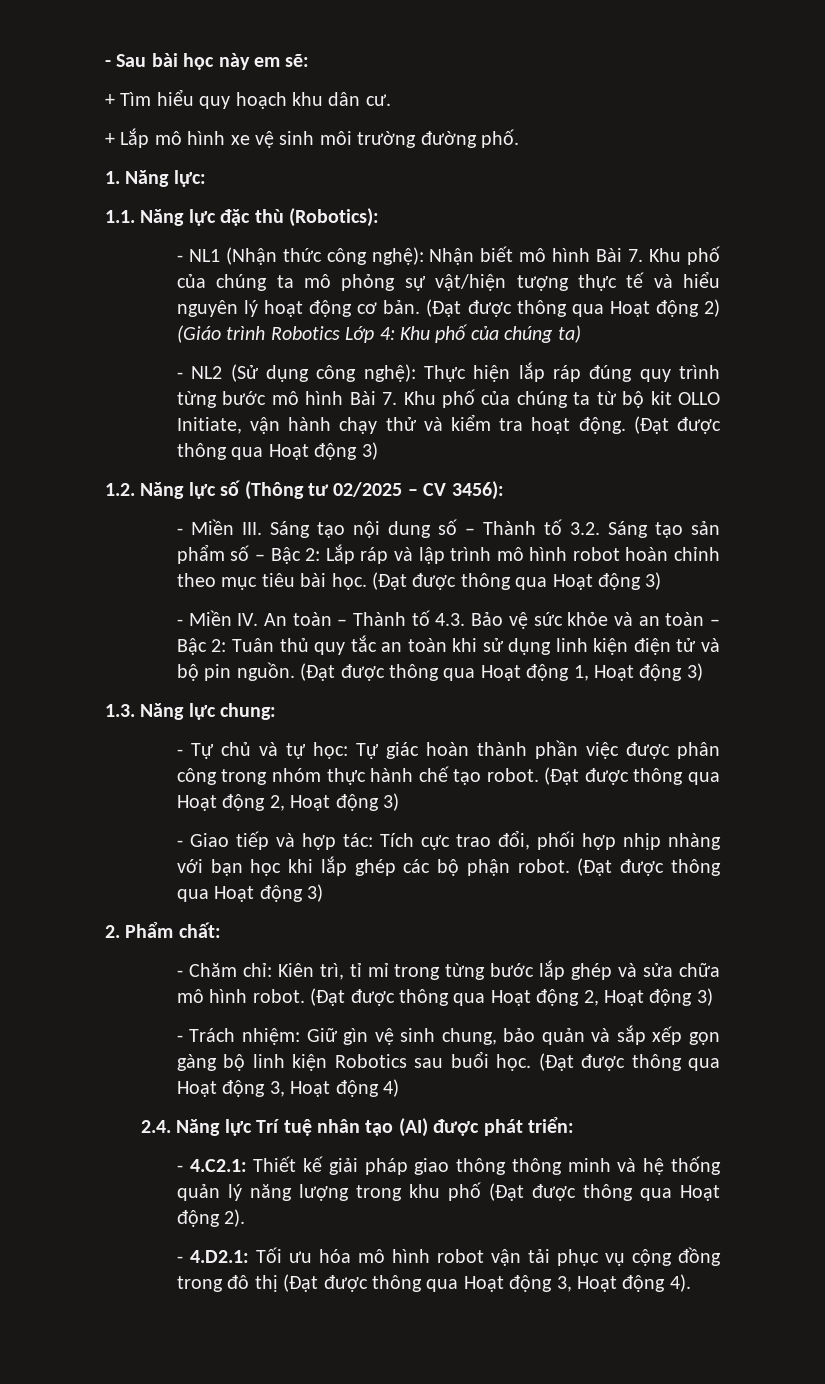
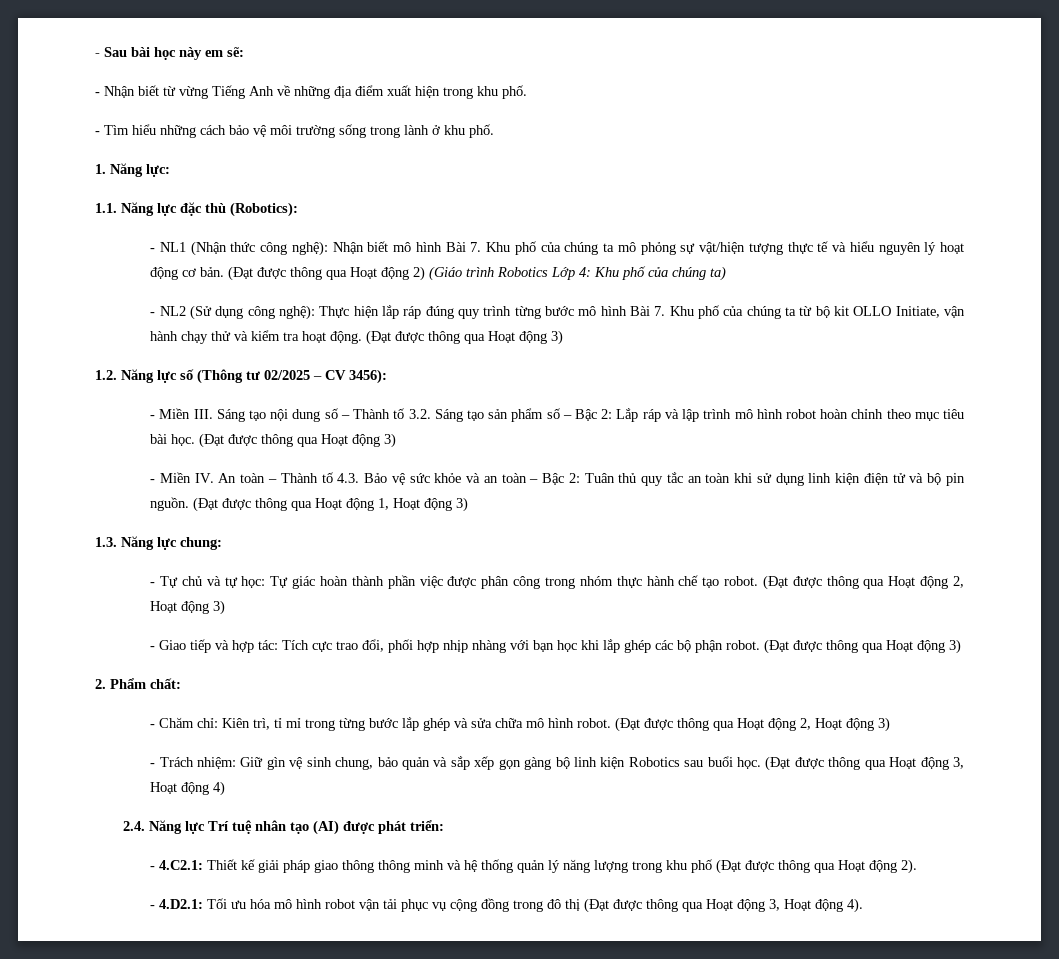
- + Tìm hiểu quy hoạch khu dân cư.
- + Lắp mô hình xe vệ sinh môi trường đường phố.
+ - Nhận biết từ vừng Tiếng Anh về những địa điểm xuất hiện trong khu phố.
+ - Tìm hiểu những cách bảo vệ môi trường sống trong lành ở khu phố.

